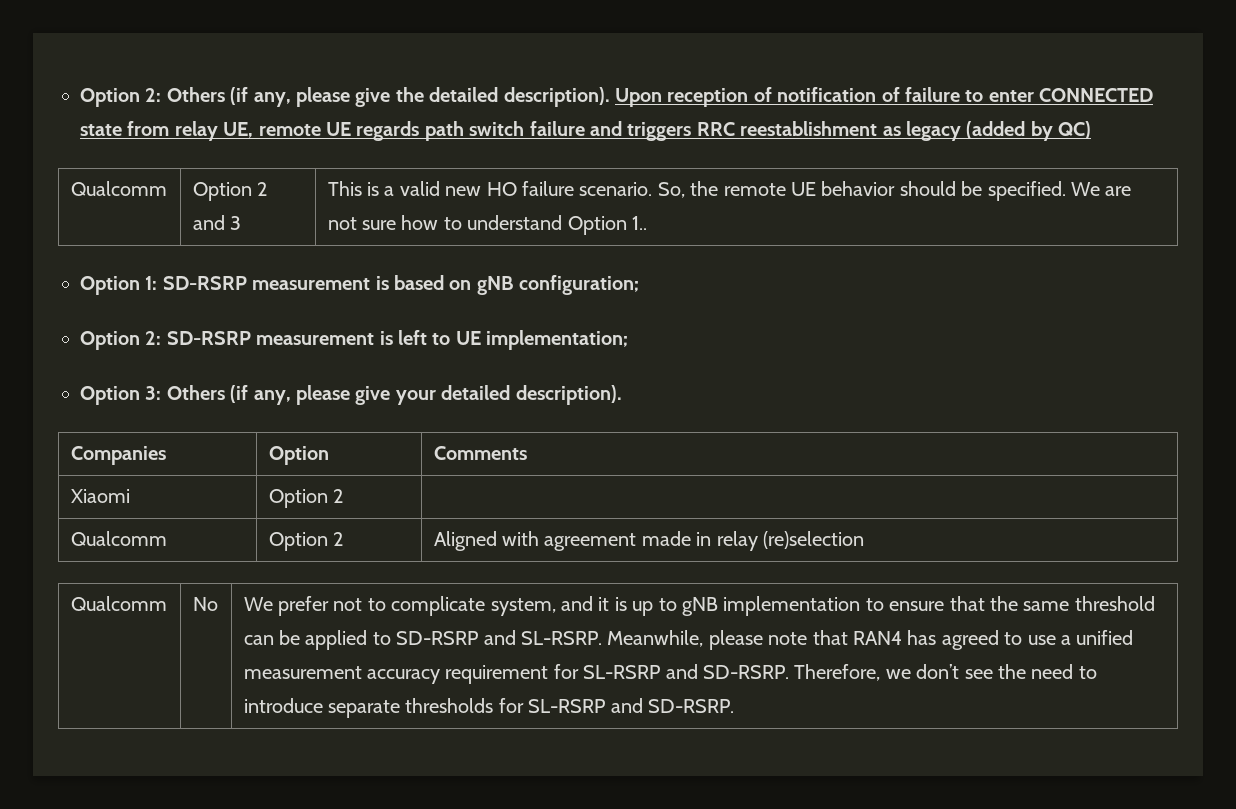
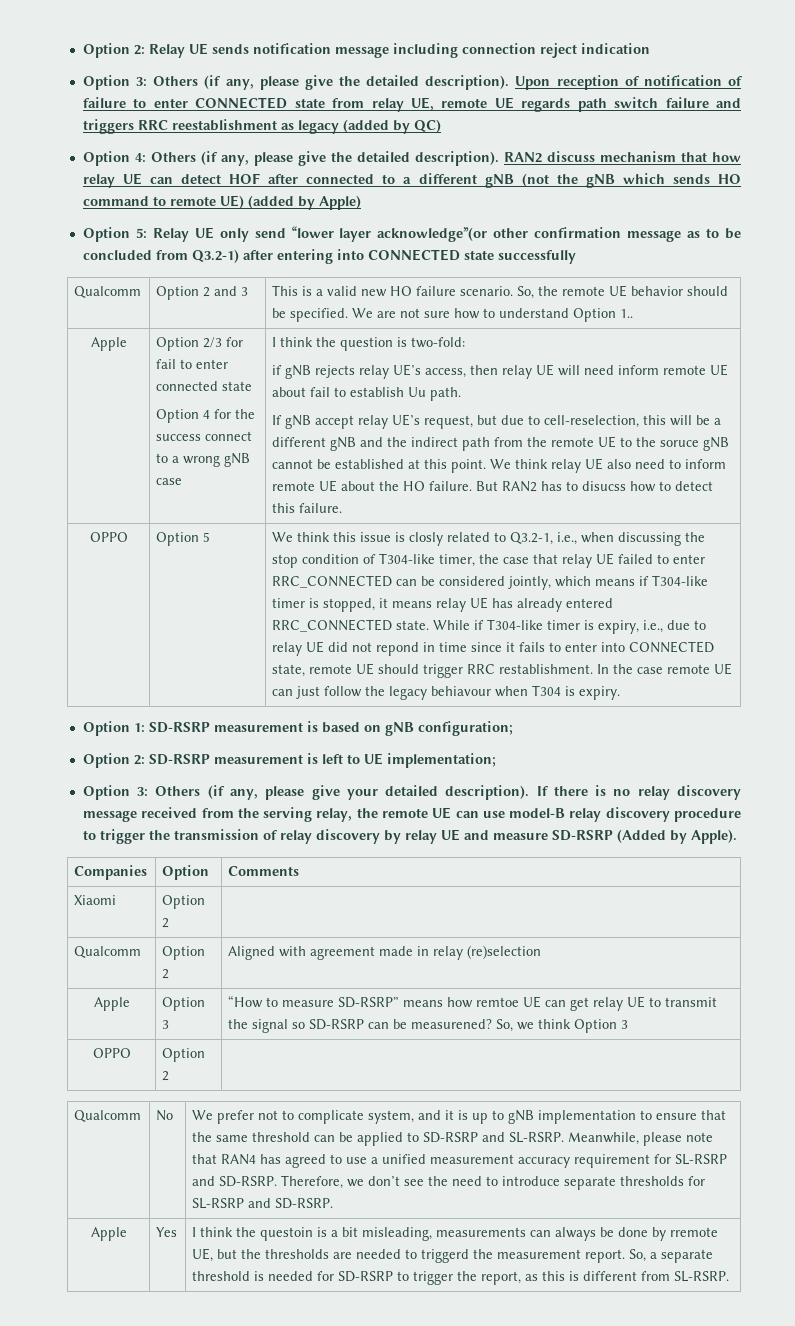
- Option 2: Others (if any, please give the detailed description).
+ Option 2: Relay UE sends notification message including connection reject indication
+ Option 3: Others (if any, please give the detailed description).
+ Option 4: Others (if any, please give the detailed description). RAN2 discuss mechanism that how relay UE can detect HOF after connected to a different gNB (not the gNB which sends HO command to remote UE) (added by Apple)
+ Option 5: Relay UE only send “lower layer acknowledge”(or other confirmation message as to be concluded from Q3.2-1) after entering into CONNECTED state successfully
+ Apple | Option 2/3 for fail to enter connected state
+ Option 4 for the success connect to a wrong gNB case | I think the question is two-fold:
+ if gNB rejects relay UE’s access, then relay UE will need inform remote UE about fail to establish Uu path.
+ If gNB accept relay UE’s request, but due to cell-reselection, this will be a different gNB and the indirect path from the remote UE to the soruce gNB cannot be established at this point. We think relay UE also need to inform remote UE about the HO failure. But RAN2 has to disucss how to detect this failure.
+ OPPO | Option 5 | We think this issue is closly related to Q3.2-1, i.e., when discussing the stop condition of T304-like timer, the case that relay UE failed to enter RRC_CONNECTED can be considered jointly, which means if T304-like timer is stopped, it means relay UE has already entered RRC_CONNECTED state. While if T304-like timer is expiry, i.e., due to relay UE did not repond in time since it fails to enter into CONNECTED state, remote UE should trigger RRC restablishment. In the case remote UE can just follow the legacy behiavour when T304 is expiry.
+ If there is no relay discovery message received from the serving relay, the remote UE can use model-B relay discovery procedure to trigger the transmission of relay discovery by relay UE and measure SD-RSRP (Added by Apple).
+ Apple | Option 3 | “How to measure SD-RSRP” means how remtoe UE can get relay UE to transmit the signal so SD-RSRP can be measurened? So, we think Option 3
+ OPPO | Option 2 |
+ Apple | Yes | I think the questoin is a bit misleading, measurements can always be done by rremote UE, but the thresholds are needed to triggerd the measurement report. So, a separate threshold is needed for SD-RSRP to trigger the report, as this is different from SL-RSRP.

